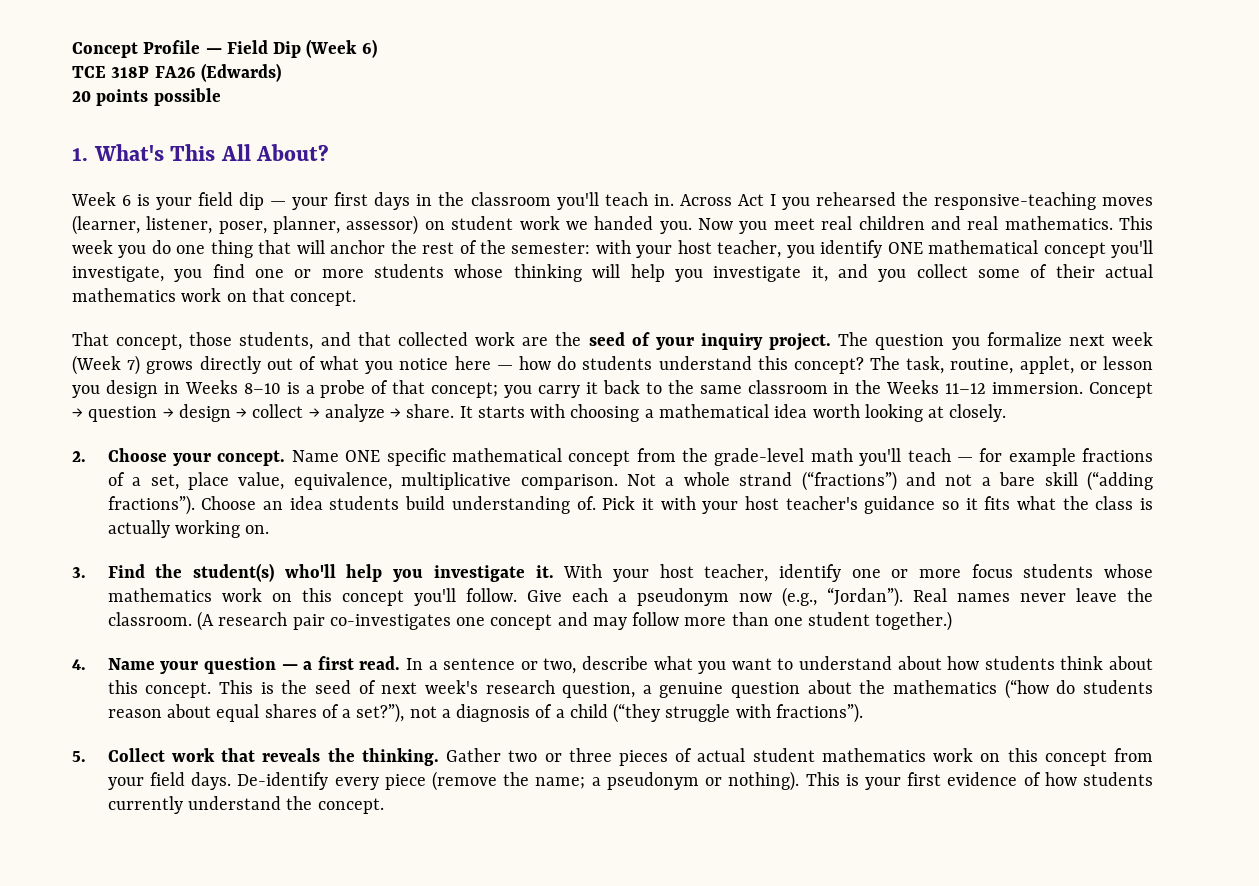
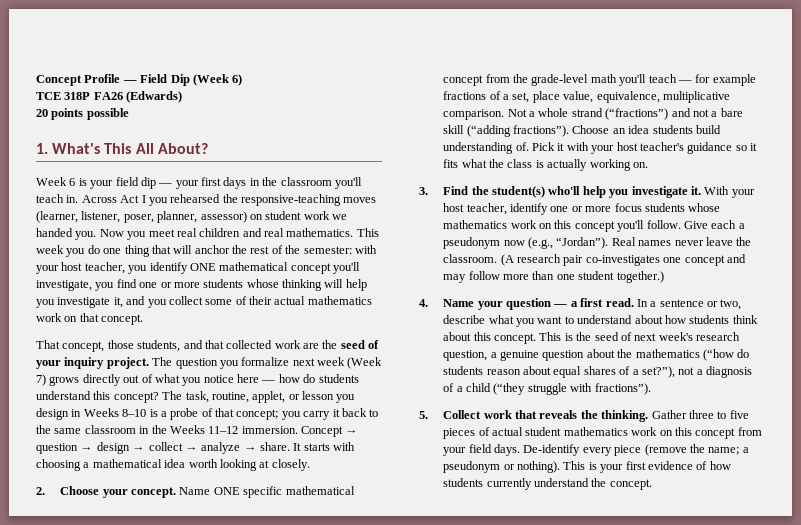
- Gather two or three pieces of actual student mathematics work on this concept from your field days.
+ Gather three to five pieces of actual student mathematics work on this concept from your field days.

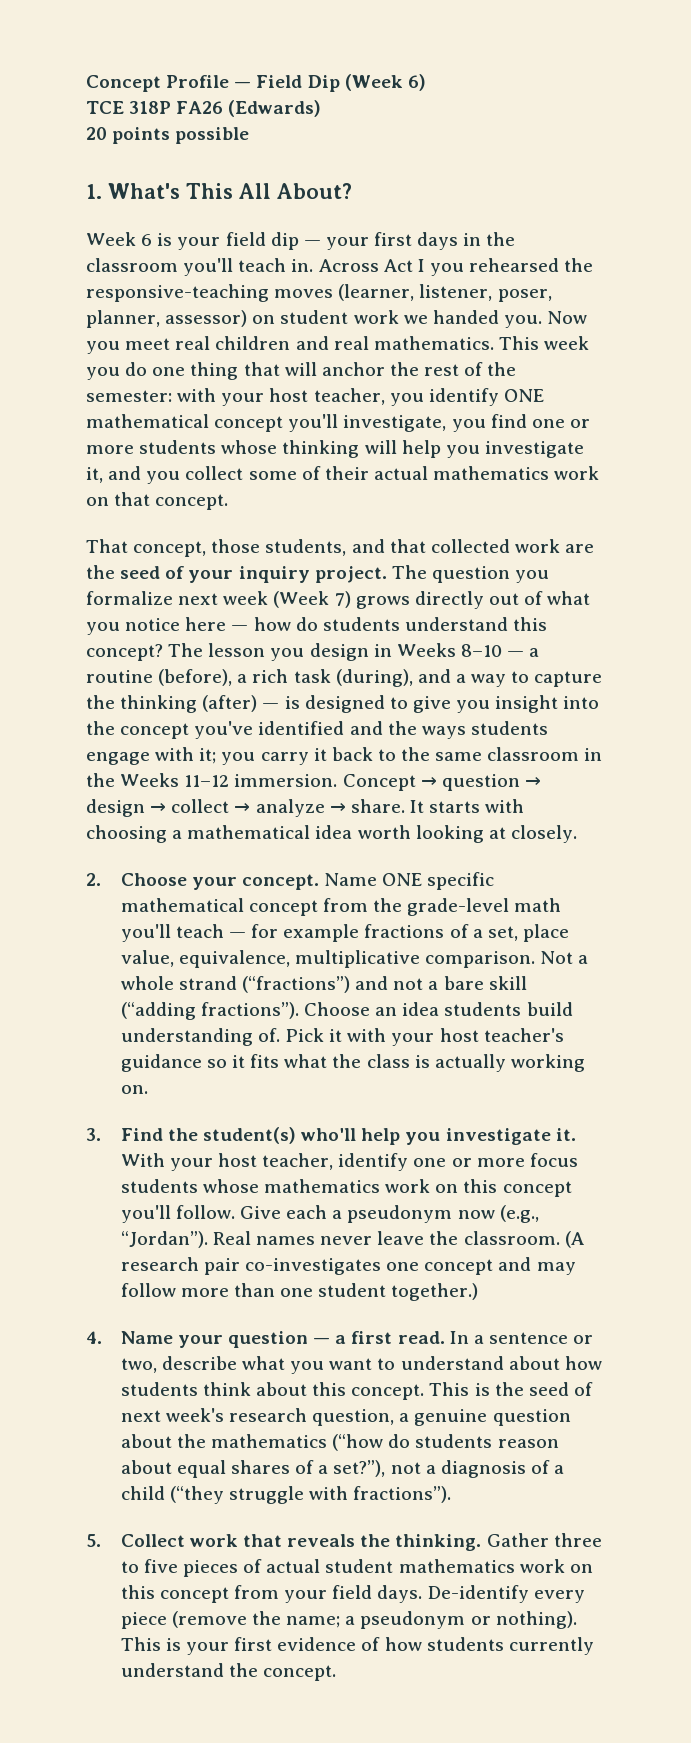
- The task, routine, applet, or lesson you design in Weeks 8–10 is a probe of that concept; you carry it back to the same classroom in the Weeks 11–12 immersion.
+ The lesson you design in Weeks 8–10 — a routine (before), a rich task (during), and a way to capture the thinking (after) — is designed to give you insight into the concept you've identified and the ways students engage with it; you carry it back to the same classroom in the Weeks 11–12 immersion.

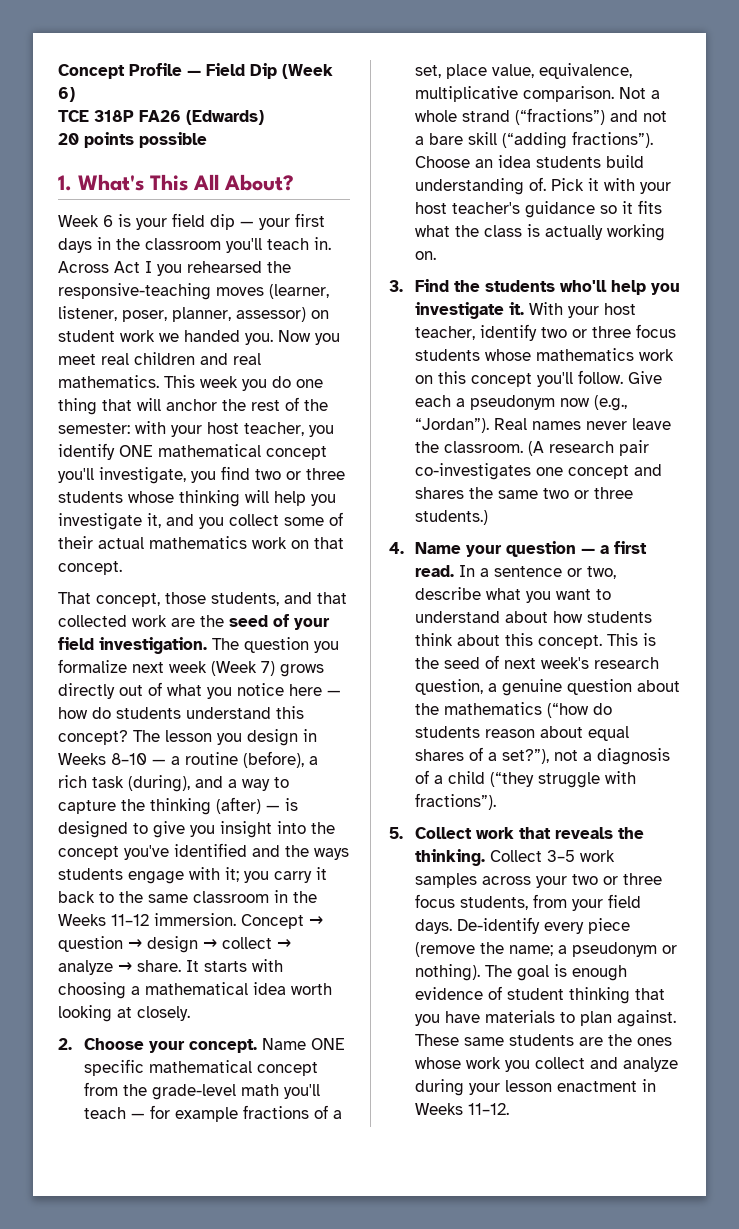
- This week you do one thing that will anchor the rest of the semester: with your host teacher, you identify ONE mathematical concept you'll investigate, you find one or more students whose thinking will help you investigate it, and you collect some of their actual mathematics work on that concept.
+ This week you do one thing that will anchor the rest of the semester: with your host teacher, you identify ONE mathematical concept you'll investigate, you find two or three students whose thinking will help you investigate it, and you collect some of their actual mathematics work on that concept.
- That concept, those students, and that collected work are the seed of your inquiry project.
+ That concept, those students, and that collected work are the seed of your field investigation.
- 3. Find the student(s) who'll help you investigate it.
+ 3. Find the students who'll help you investigate it.
- With your host teacher, identify one or more focus students whose mathematics work on this concept you'll follow.
+ With your host teacher, identify two or three focus students whose mathematics work on this concept you'll follow.
- (A research pair co-investigates one concept and may follow more than one student together.)
+ (A research pair co-investigates one concept and shares the same two or three students.)
- Gather three to five pieces of actual student mathematics work on this concept from your field days.
+ Collect 3–5 work samples across your two or three focus students, from your field days.
- This is your first evidence of how students currently understand the concept.
+ The goal is enough evidence of student thinking that you have materials to plan against. These same students are the ones whose work you collect and analyze during your lesson enactment in Weeks 11–12.

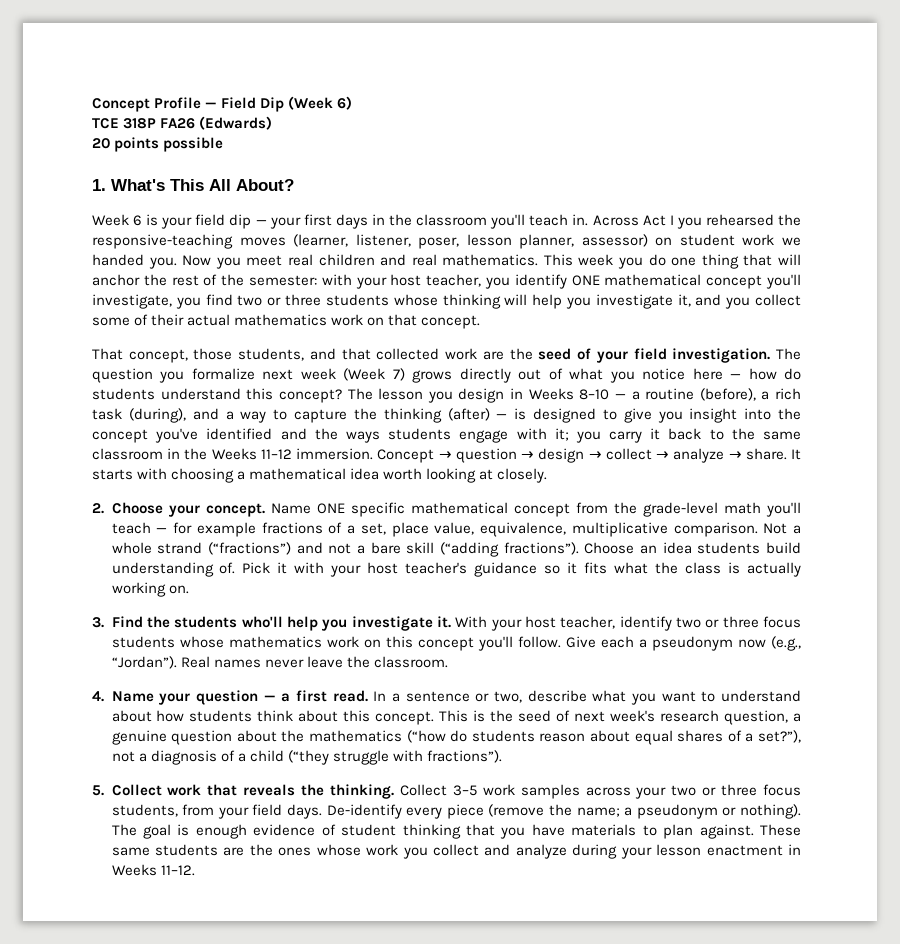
- Across Act I you rehearsed the responsive-teaching moves (learner, listener, poser, planner, assessor) on student work we handed you.
+ Across Act I you rehearsed the responsive-teaching moves (learner, listener, poser, lesson planner, assessor) on student work we handed you.
- (A research pair co-investigates one concept and shares the same two or three students.)

